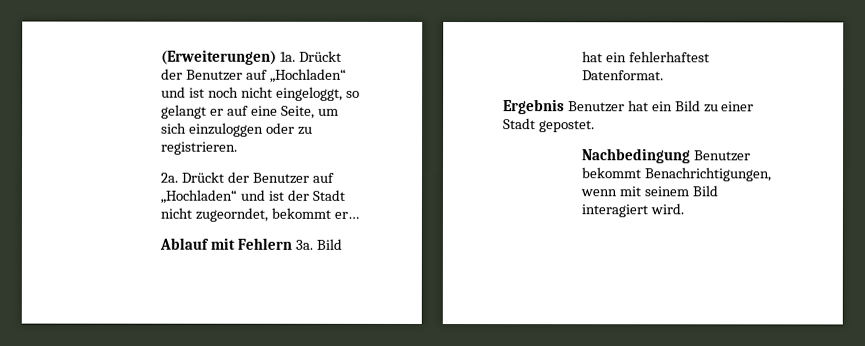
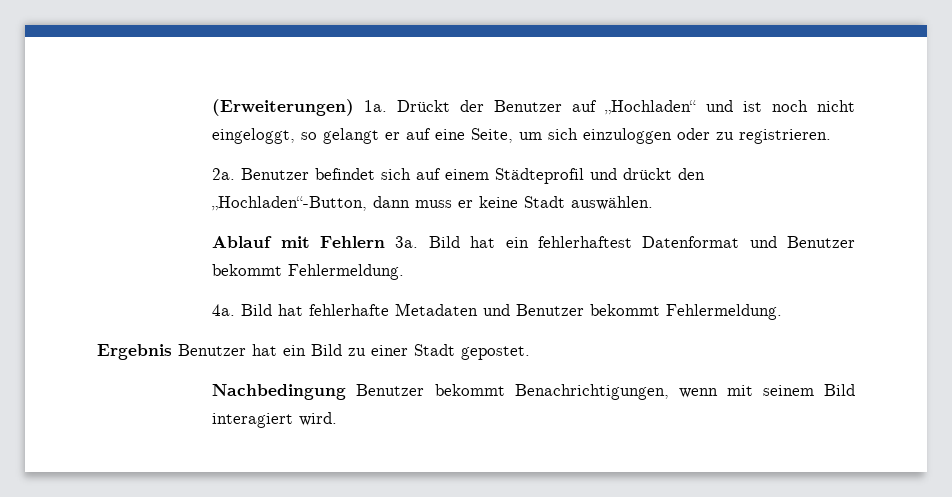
- Drückt der Benutzer auf „Hochladen“ und ist der Stadt nicht zugeorndet, bekommt er…
+ Benutzer befindet sich auf einem Städteprofil und drückt den „Hochladen“-Button, dann muss er keine Stadt auswählen.
- Bild hat ein fehlerhaftest Datenformat.
+ Bild hat ein fehlerhaftest Datenformat und Benutzer bekommt Fehlermeldung.
+ 4a. Bild hat fehlerhafte Metadaten und Benutzer bekommt Fehlermeldung.

